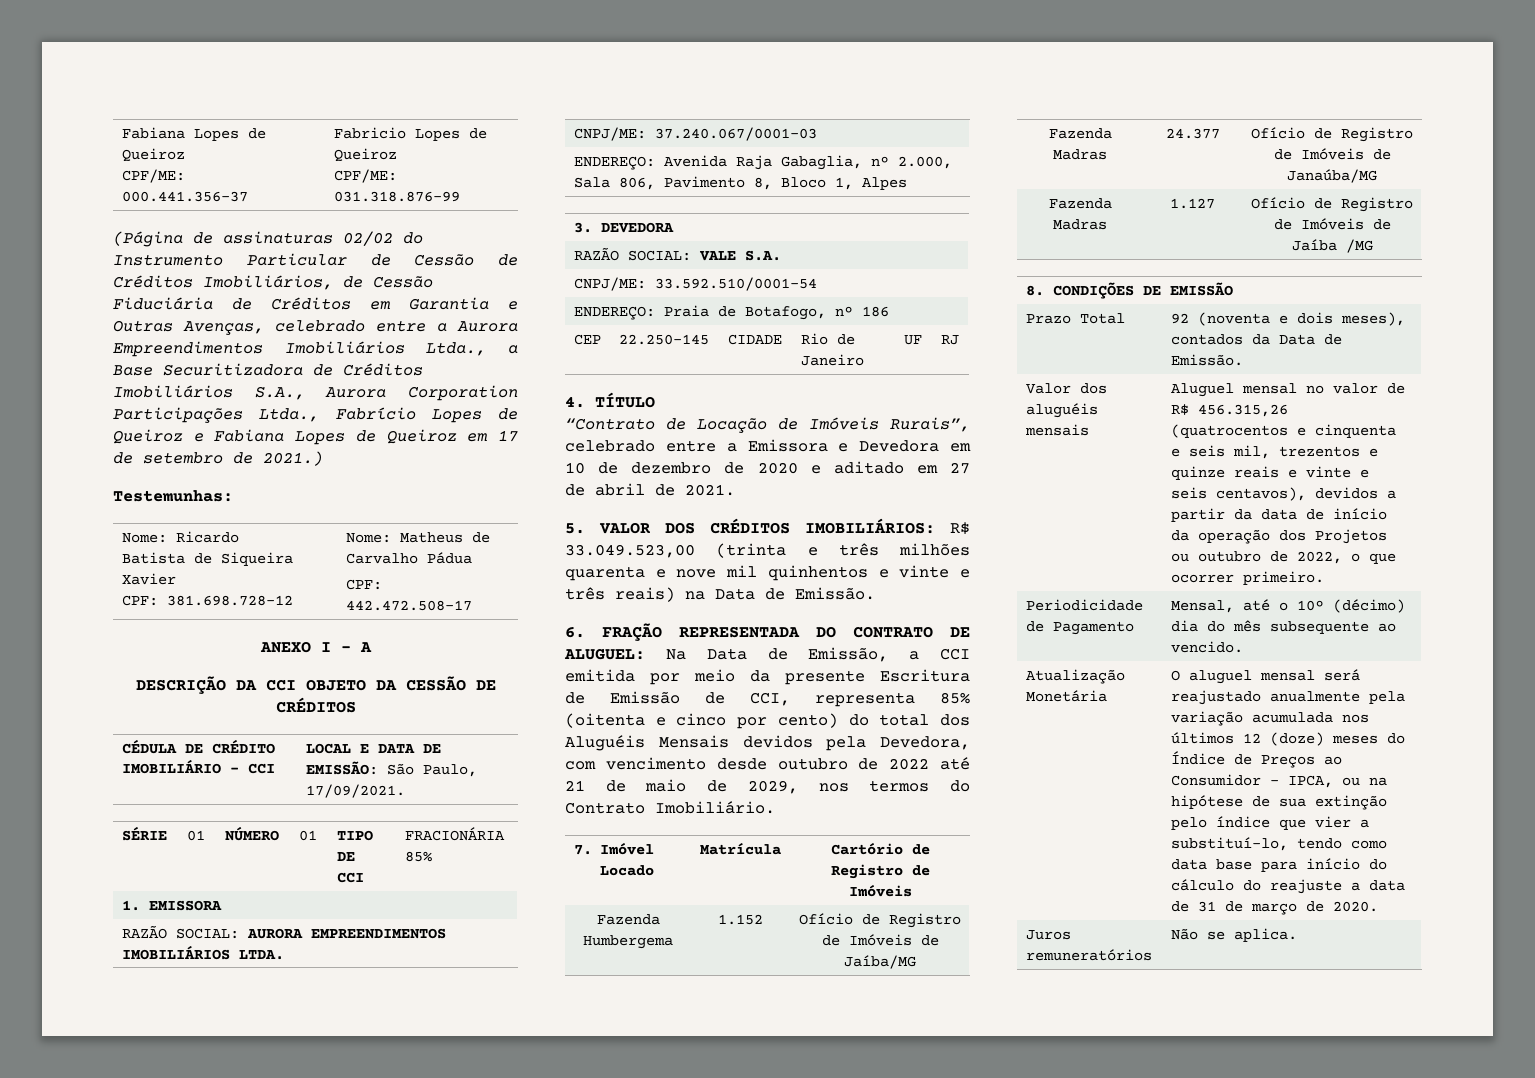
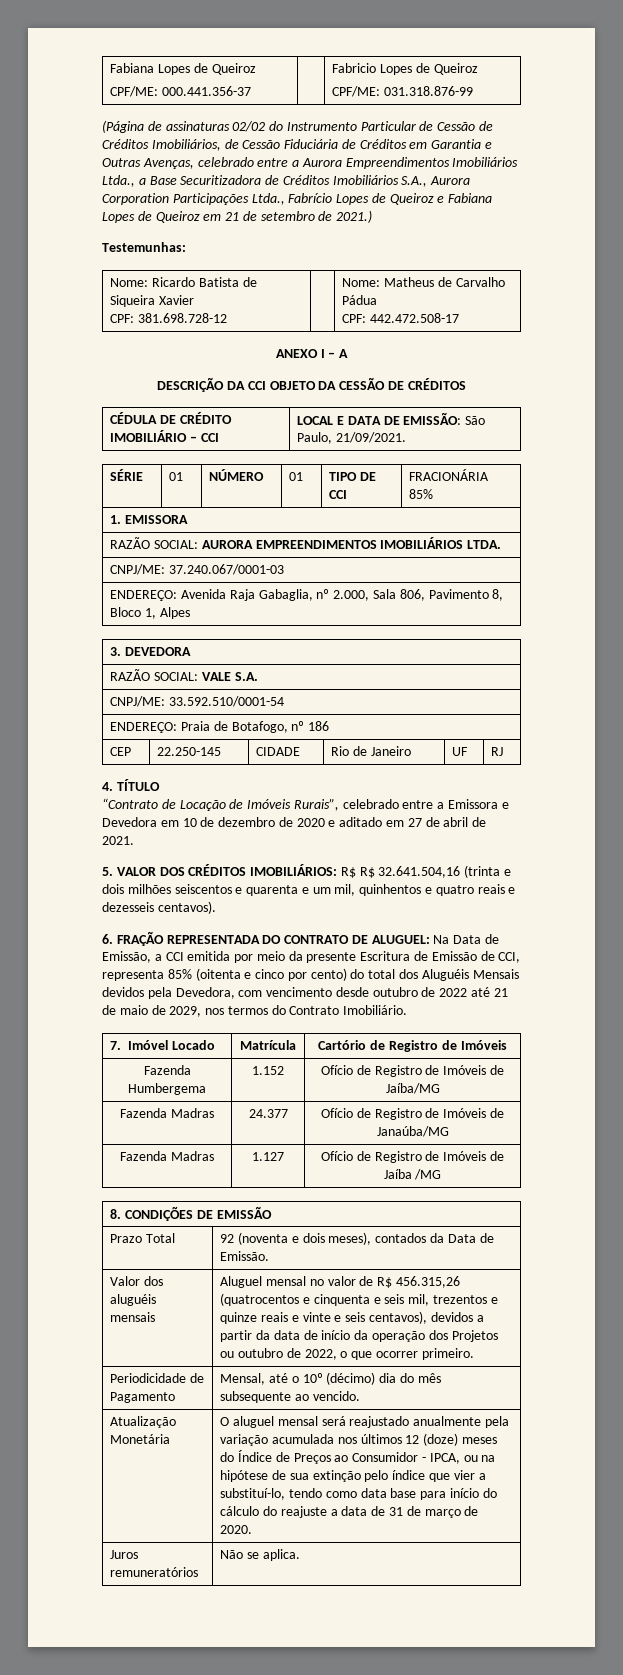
- (Página de assinaturas 02/02 do Instrumento Particular de Cessão de Créditos Imobiliários, de Cessão Fiduciária de Créditos em Garantia e Outras Avenças, celebrado entre a Aurora Empreendimentos Imobiliários Ltda., a Base Securitizadora de Créditos Imobiliários S.A., Aurora Corporation Participações Ltda., Fabrício Lopes de Queiroz e Fabiana Lopes de Queiroz em 17 de setembro de 2021.)
+ (Página de assinaturas 02/02 do Instrumento Particular de Cessão de Créditos Imobiliários, de Cessão Fiduciária de Créditos em Garantia e Outras Avenças, celebrado entre a Aurora Empreendimentos Imobiliários Ltda., a Base Securitizadora de Créditos Imobiliários S.A., Aurora Corporation Participações Ltda., Fabrício Lopes de Queiroz e Fabiana Lopes de Queiroz em 21 de setembro de 2021.)
- CÉDULA DE CRÉDITO IMOBILIÁRIO – CCI | LOCAL E DATA DE EMISSÃO: São Paulo, 17/09/2021.
+ CÉDULA DE CRÉDITO IMOBILIÁRIO – CCI | LOCAL E DATA DE EMISSÃO: São Paulo, 21/09/2021.
- 5. VALOR DOS CRÉDITOS IMOBILIÁRIOS: R$ 33.049.523,00 (trinta e três milhões quarenta e nove mil quinhentos e vinte e três reais) na Data de Emissão.
+ 5. VALOR DOS CRÉDITOS IMOBILIÁRIOS: R$ R$ 32.641.504,16 (trinta e dois milhões seiscentos e quarenta e um mil, quinhentos e quatro reais e dezesseis centavos).

